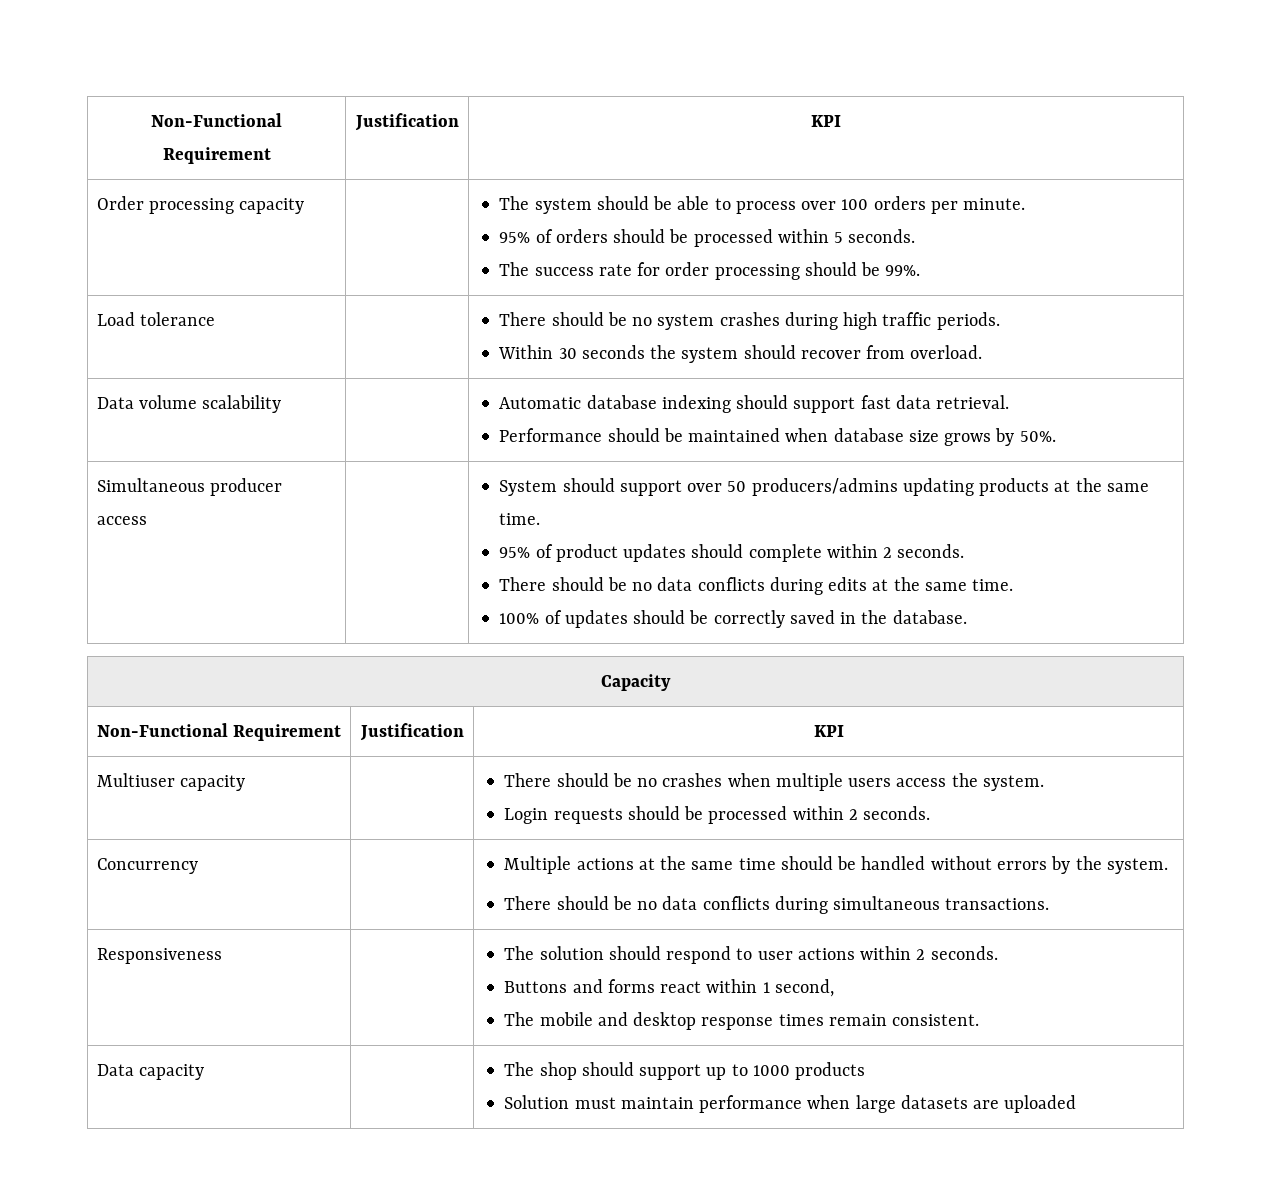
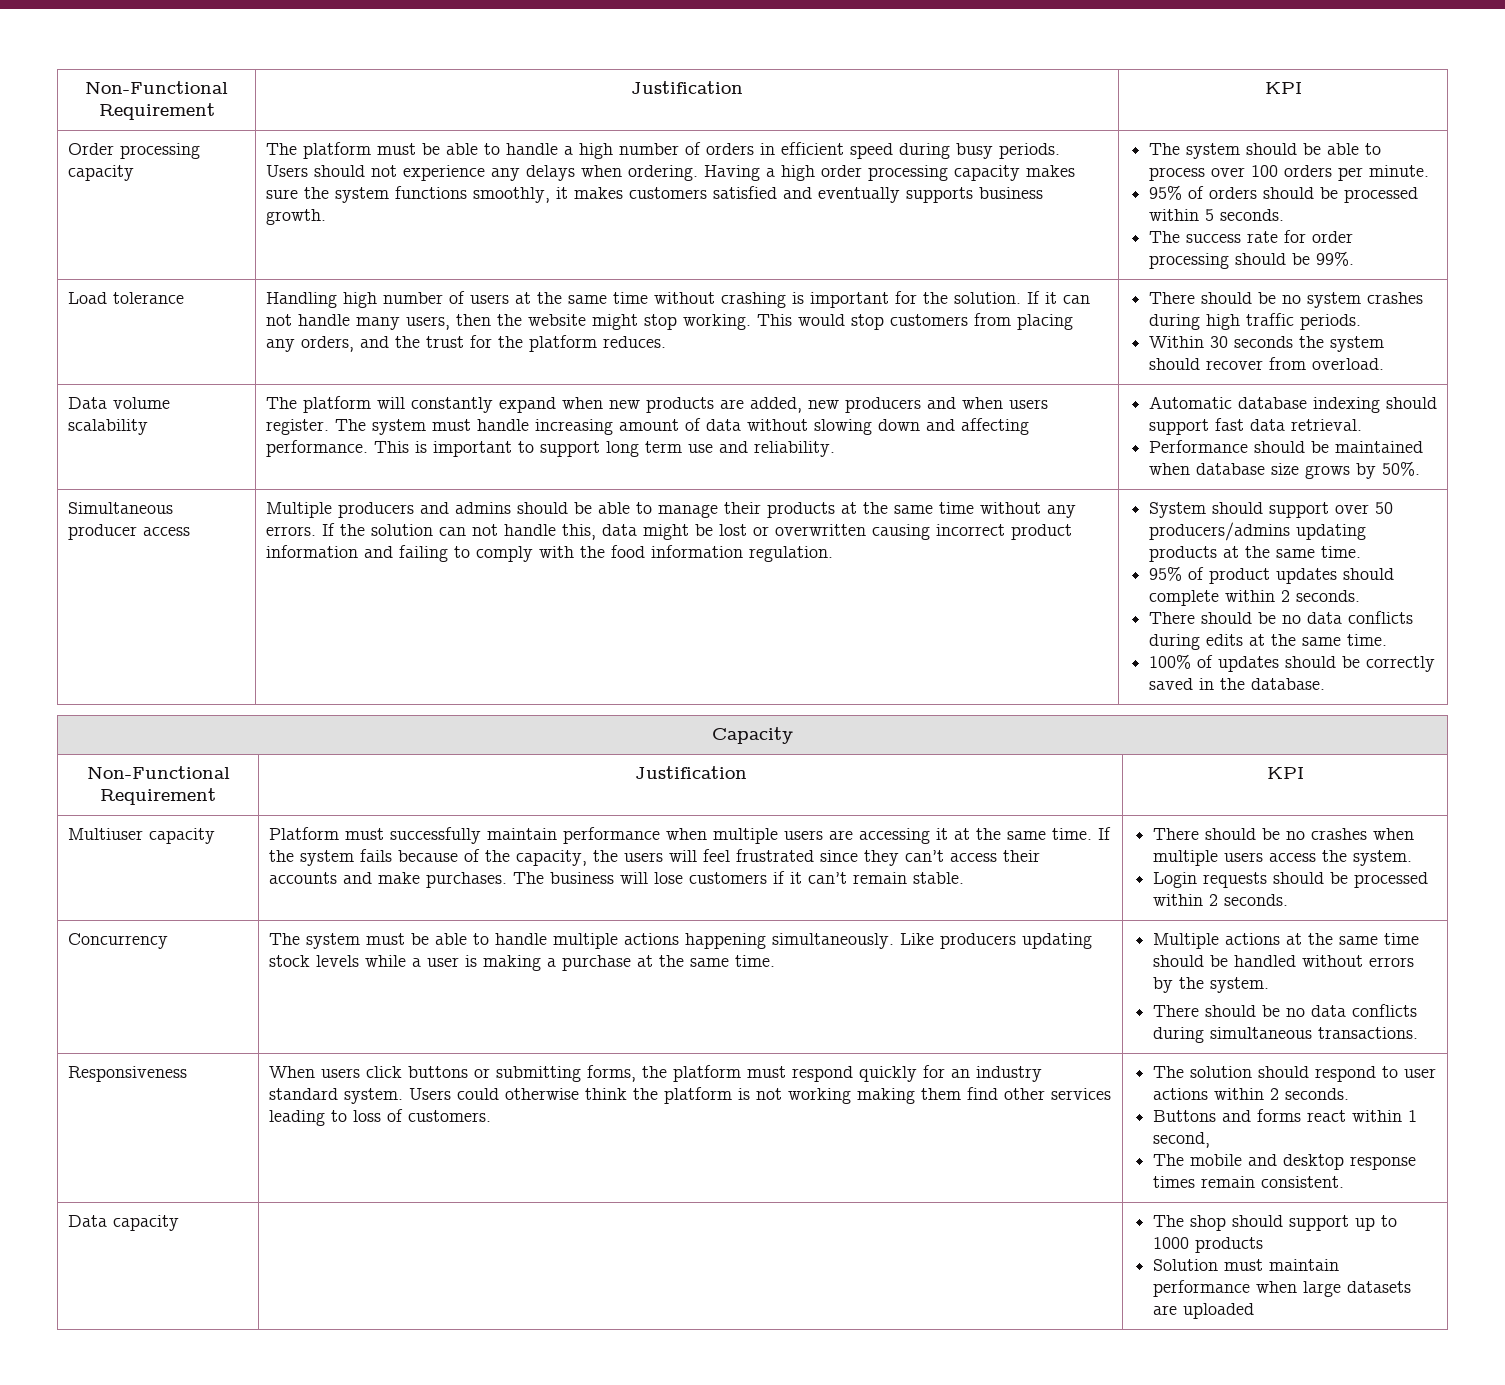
+ The platform must be able to handle a high number of orders in efficient speed during busy periods. Users should not experience any delays when ordering. Having a high order processing capacity makes sure the system functions smoothly, it makes customers satisfied and eventually supports business growth.
+ Handling high number of users at the same time without crashing is important for the solution. If it can not handle many users, then the website might stop working. This would stop customers from placing any orders, and the trust for the platform reduces.
+ The platform will constantly expand when new products are added, new producers and when users register. The system must handle increasing amount of data without slowing down and affecting performance. This is important to support long term use and reliability.
+ Multiple producers and admins should be able to manage their products at the same time without any errors. If the solution can not handle this, data might be lost or overwritten causing incorrect product information and failing to comply with the food information regulation.
+ Platform must successfully maintain performance when multiple users are accessing it at the same time. If the system fails because of the capacity, the users will feel frustrated since they can’t access their accounts and make purchases. The business will lose customers if it can’t remain stable.
+ The system must be able to handle multiple actions happening simultaneously. Like producers updating stock levels while a user is making a purchase at the same time.
+ When users click buttons or submitting forms, the platform must respond quickly for an industry standard system. Users could otherwise think the platform is not working making them find other services leading to loss of customers.

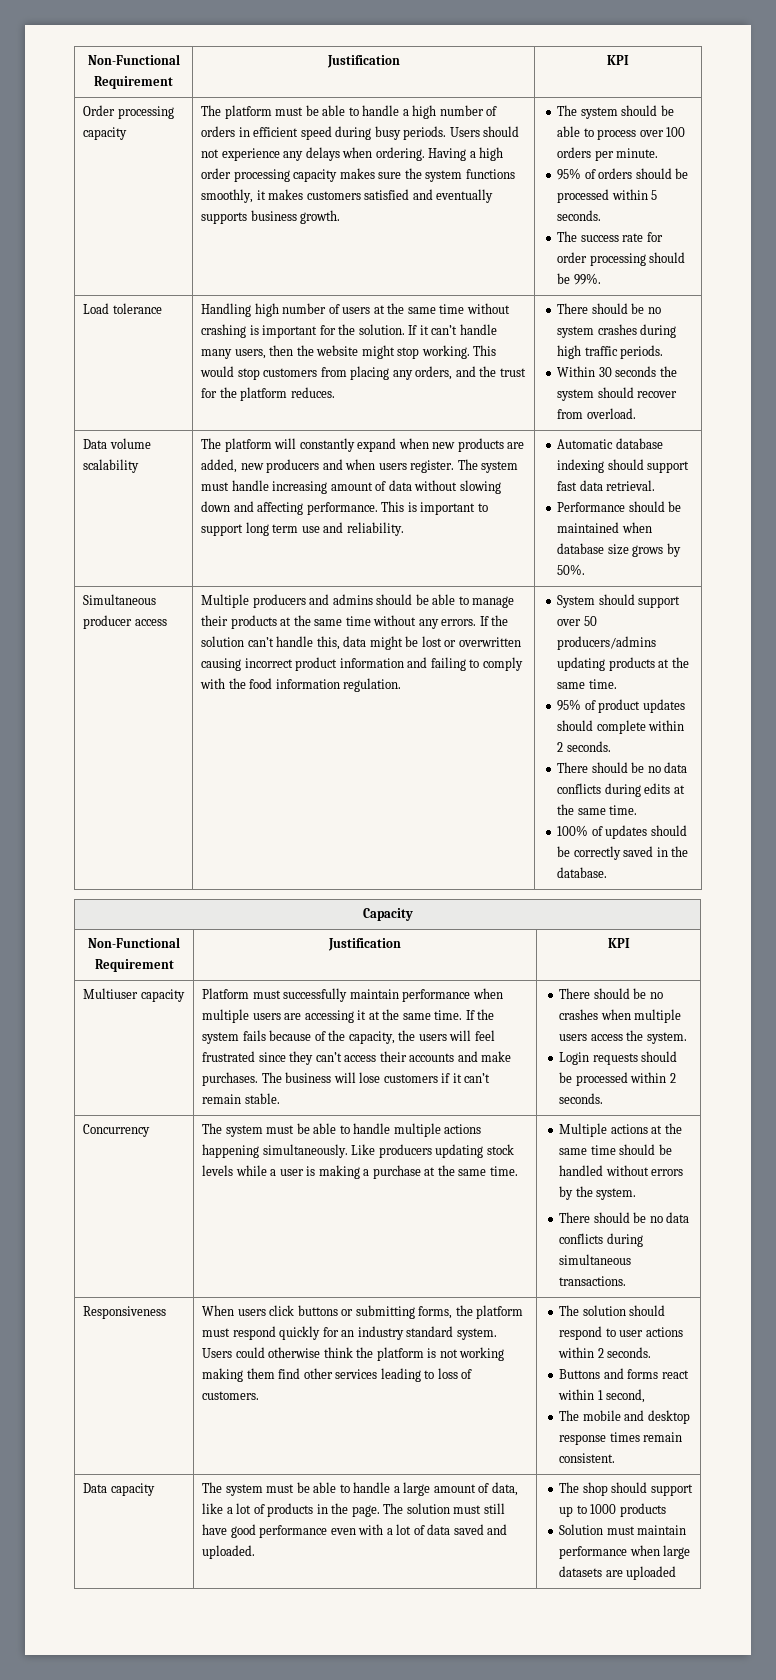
- If it can not handle many users, then the website might stop working.
+ If it can’t handle many users, then the website might stop working.
- If the solution can not handle this, data might be lost or overwritten causing incorrect product information and failing to comply with the food information regulation.
+ If the solution can’t handle this, data might be lost or overwritten causing incorrect product information and failing to comply with the food information regulation.
+ The system must be able to handle a large amount of data, like a lot of products in the page. The solution must still have good performance even with a lot of data saved and uploaded.

